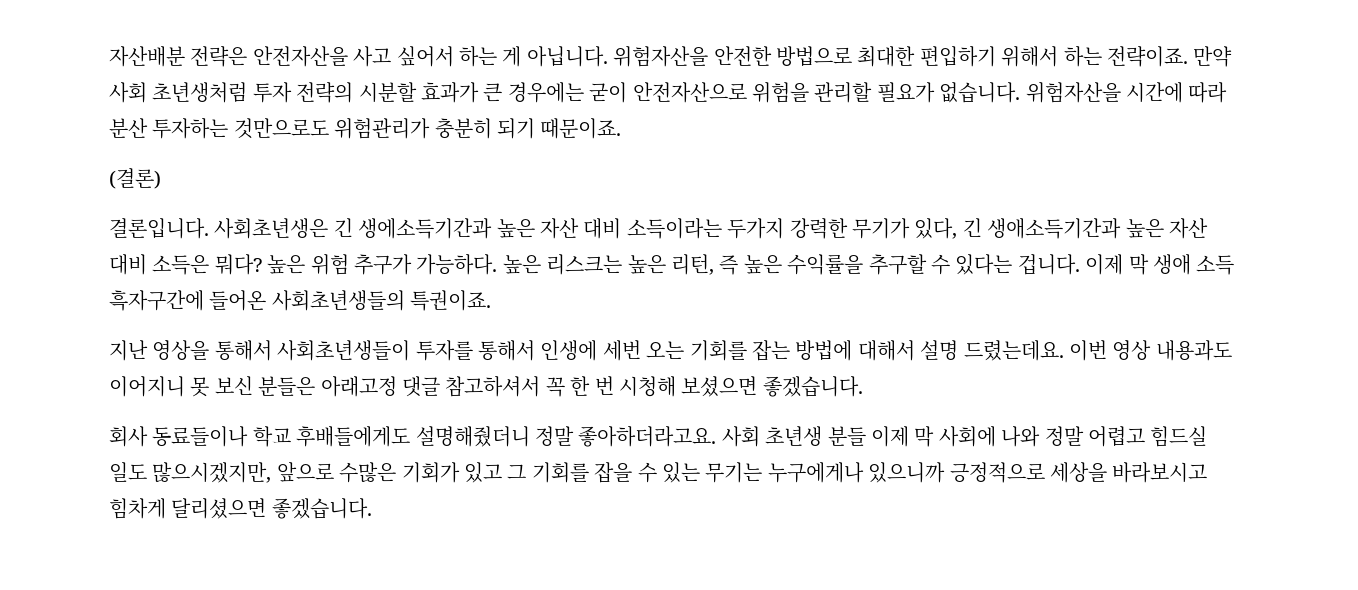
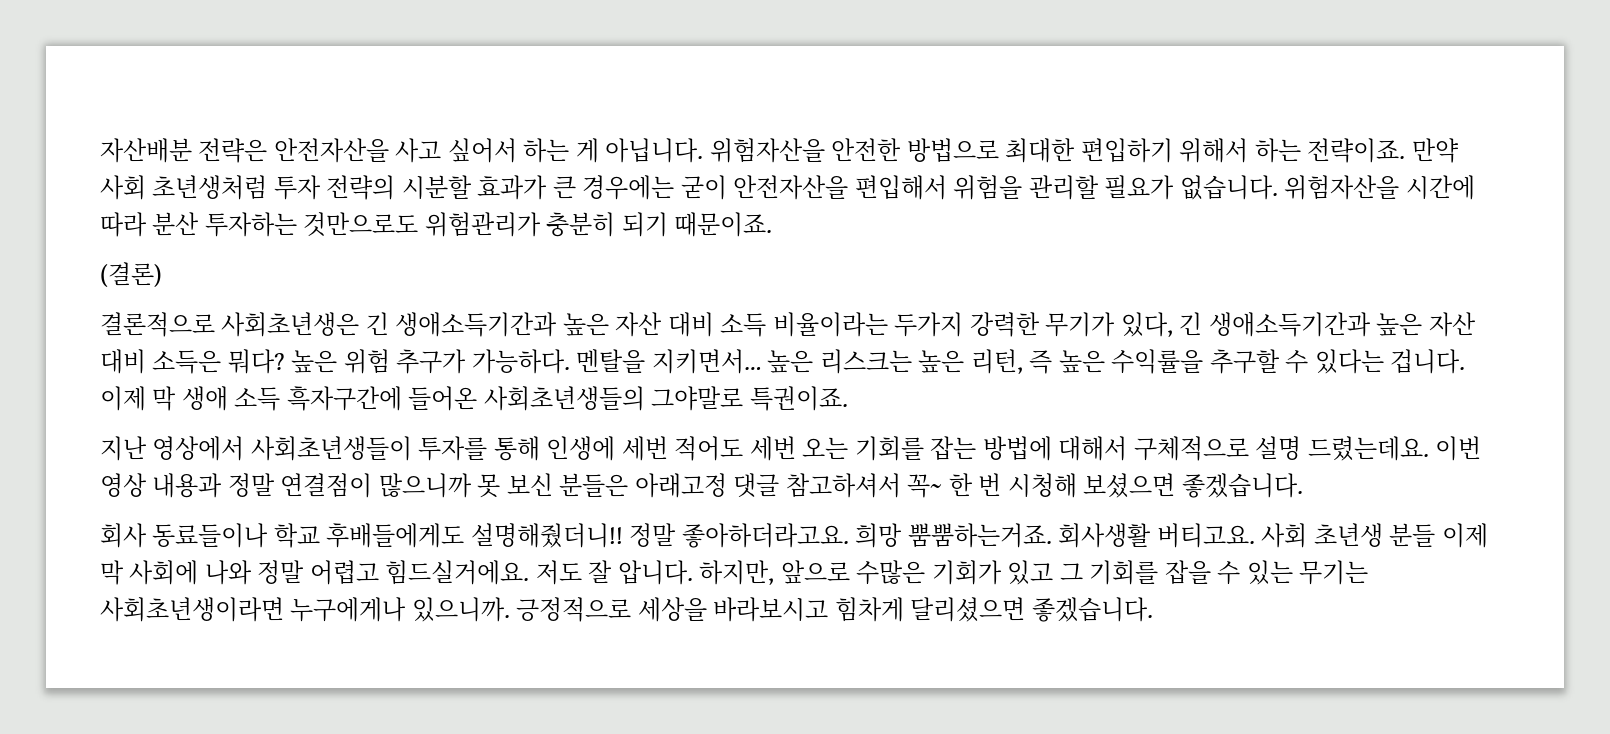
- 만약 사회 초년생처럼 투자 전략의 시분할 효과가 큰 경우에는 굳이 안전자산으로 위험을 관리할 필요가 없습니다.
+ 만약 사회 초년생처럼 투자 전략의 시분할 효과가 큰 경우에는 굳이 안전자산을 편입해서 위험을 관리할 필요가 없습니다.
- 결론입니다. 사회초년생은 긴 생에소득기간과 높은 자산 대비 소득이라는 두가지 강력한 무기가 있다, 긴 생애소득기간과 높은 자산 대비 소득은 뭐다?
+ 결론적으로 사회초년생은 긴 생애소득기간과 높은 자산 대비 소득 비율이라는 두가지 강력한 무기가 있다, 긴 생애소득기간과 높은 자산 대비 소득은 뭐다?
+ 멘탈을 지키면서…
- 이제 막 생애 소득 흑자구간에 들어온 사회초년생들의 특권이죠.
+ 이제 막 생애 소득 흑자구간에 들어온 사회초년생들의 그야말로 특권이죠.
- 지난 영상을 통해서 사회초년생들이 투자를 통해서 인생에 세번 오는 기회를 잡는 방법에 대해서 설명 드렸는데요.
+ 지난 영상에서 사회초년생들이 투자를 통해 인생에 세번 적어도 세번 오는 기회를 잡는 방법에 대해서 구체적으로 설명 드렸는데요.
- 이번 영상 내용과도 이어지니 못 보신 분들은 아래고정 댓글 참고하셔서 꼭 한 번 시청해 보셨으면 좋겠습니다.
+ 이번 영상 내용과 정말 연결점이 많으니까 못 보신 분들은 아래고정 댓글 참고하셔서 꼭~ 한 번 시청해 보셨으면 좋겠습니다.
- 회사 동료들이나 학교 후배들에게도 설명해줬더니 정말 좋아하더라고요.
+ 회사 동료들이나 학교 후배들에게도 설명해줬더니!! 정말 좋아하더라고요.
+ 희망 뿜뿜하는거죠. 회사생활 버티고요.
- 사회 초년생 분들 이제 막 사회에 나와 정말 어렵고 힘드실 일도 많으시겠지만, 앞으로 수많은 기회가 있고 그 기회를 잡을 수 있는 무기는 누구에게나 있으니까 긍정적으로 세상을 바라보시고 힘차게 달리셨으면 좋겠습니다.
+ 사회 초년생 분들 이제 막 사회에 나와 정말 어렵고 힘드실거에요. 저도 잘 압니다. 하지만, 앞으로 수많은 기회가 있고 그 기회를 잡을 수 있는 무기는 사회초년생이라면 누구에게나 있으니까. 긍정적으로 세상을 바라보시고 힘차게 달리셨으면 좋겠습니다.

